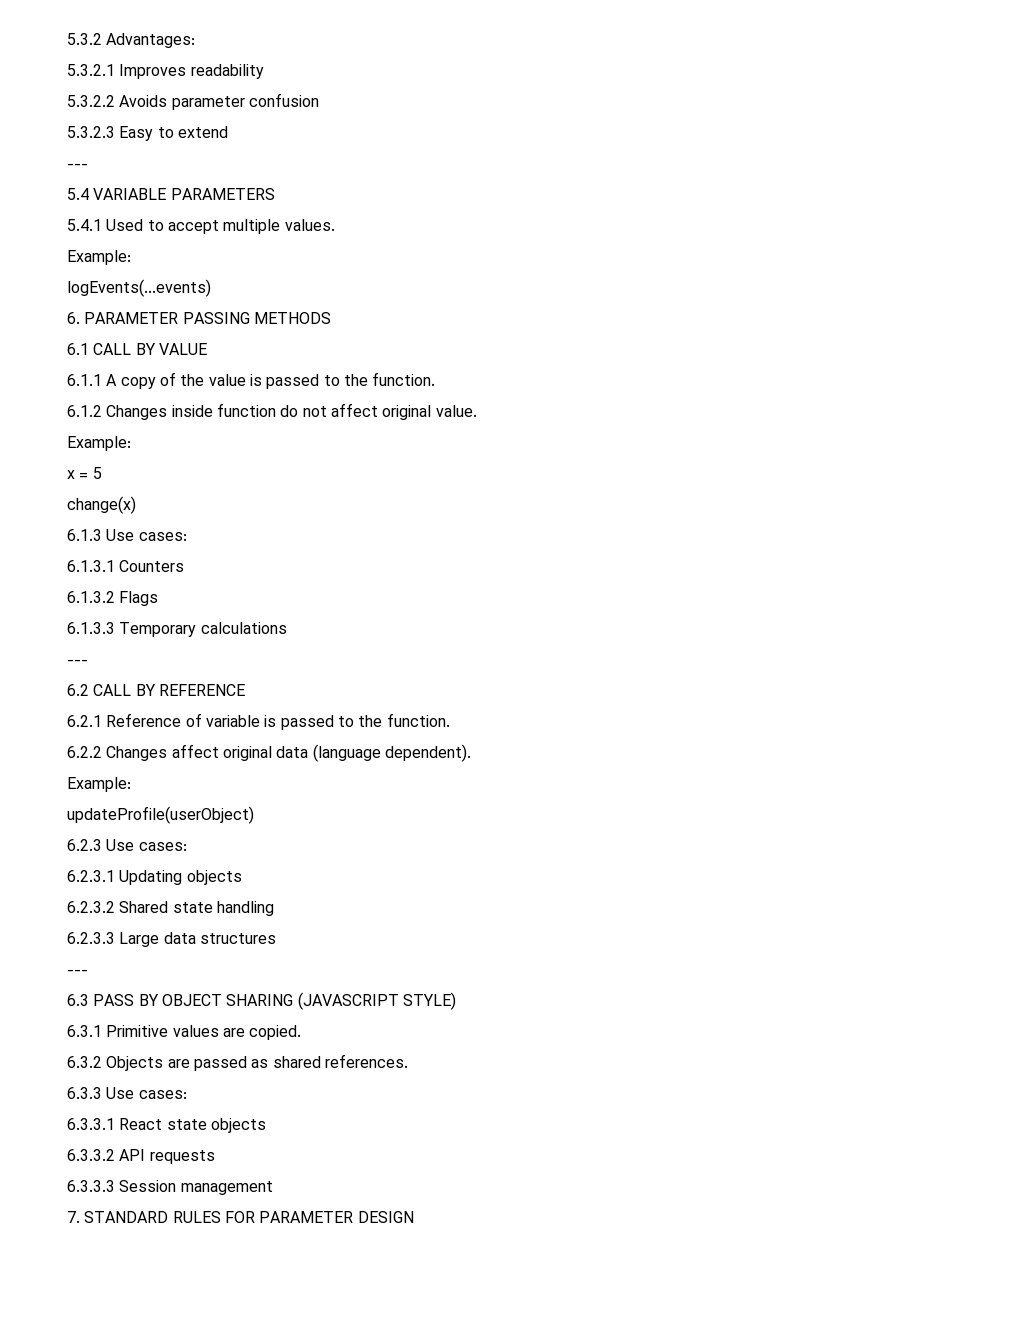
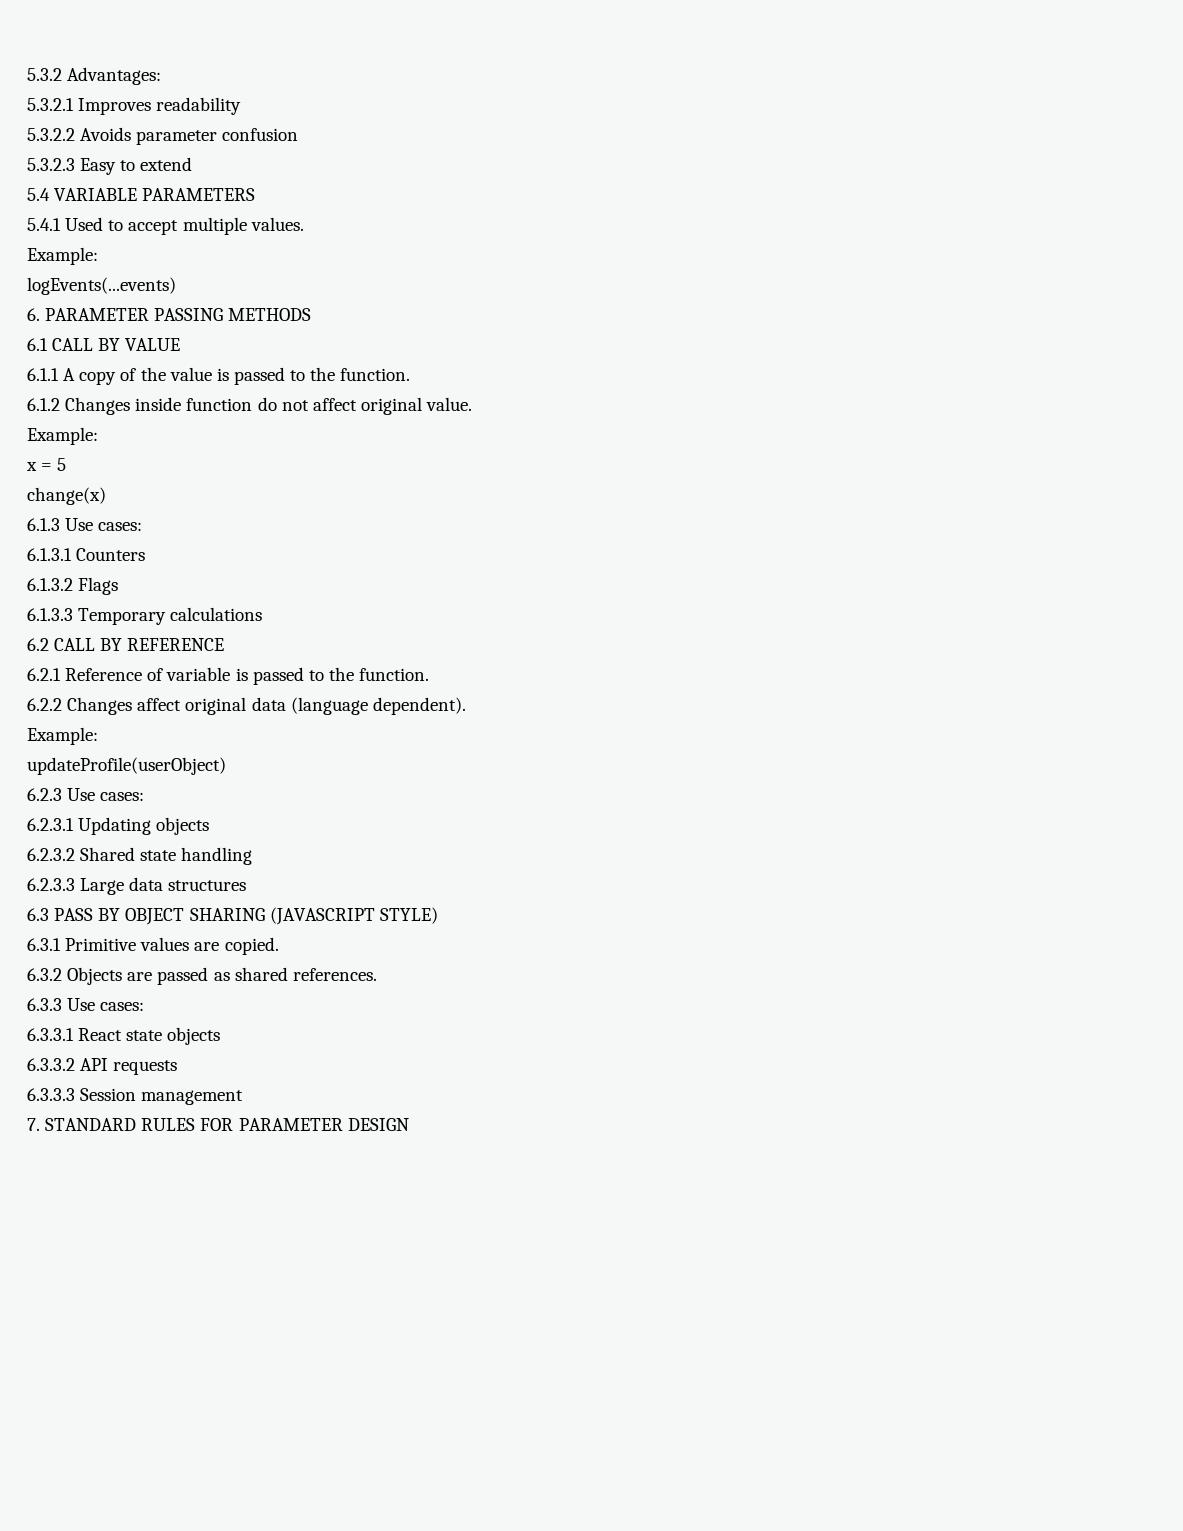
  5.3.2.3 Easy to extend
- ---
  6.1.3.3 Temporary calculations
- ---
  6.2.3.3 Large data structures
- ---

